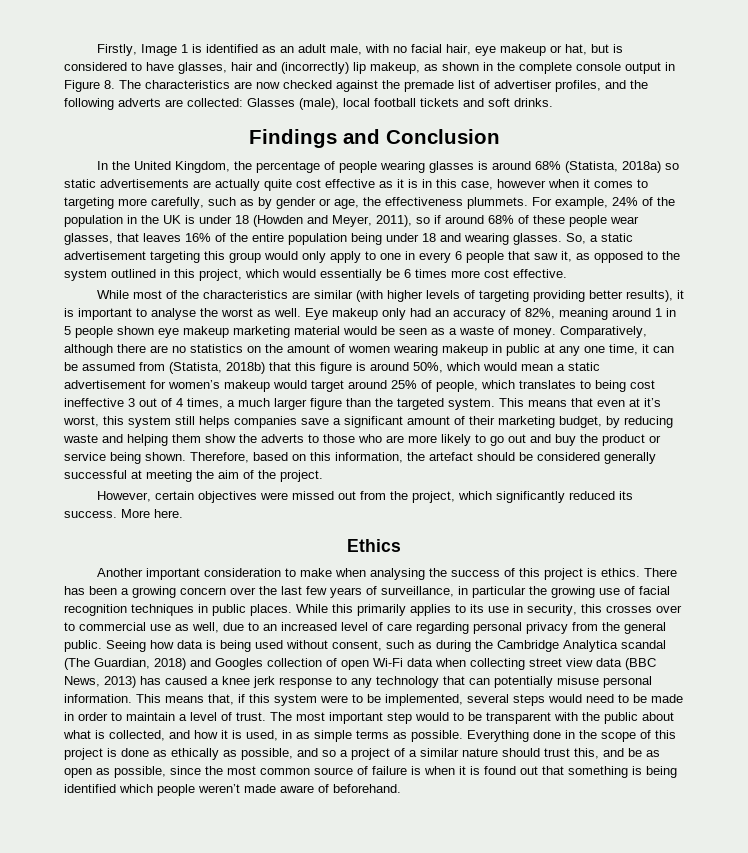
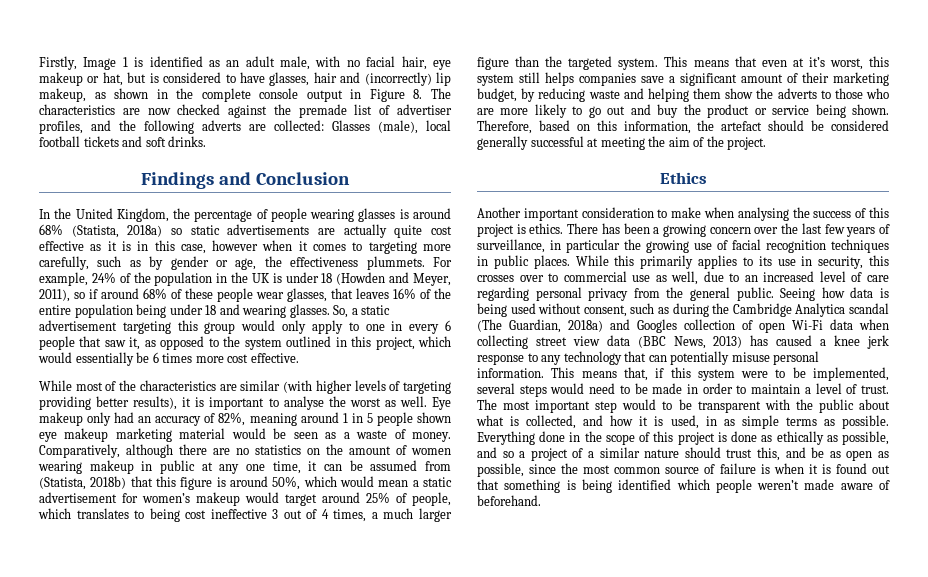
- However, certain objectives were missed out from the project, which significantly reduced its success. More here.
- Seeing how data is being used without consent, such as during the Cambridge Analytica scandal (The Guardian, 2018) and Googles collection of open Wi-Fi data when collecting street view data (BBC News, 2013) has caused a knee jerk response to any technology that can potentially misuse personal information.
+ Seeing how data is being used without consent, such as during the Cambridge Analytica scandal (The Guardian, 2018a) and Googles collection of open Wi-Fi data when collecting street view data (BBC News, 2013) has caused a knee jerk response to any technology that can potentially misuse personal information.

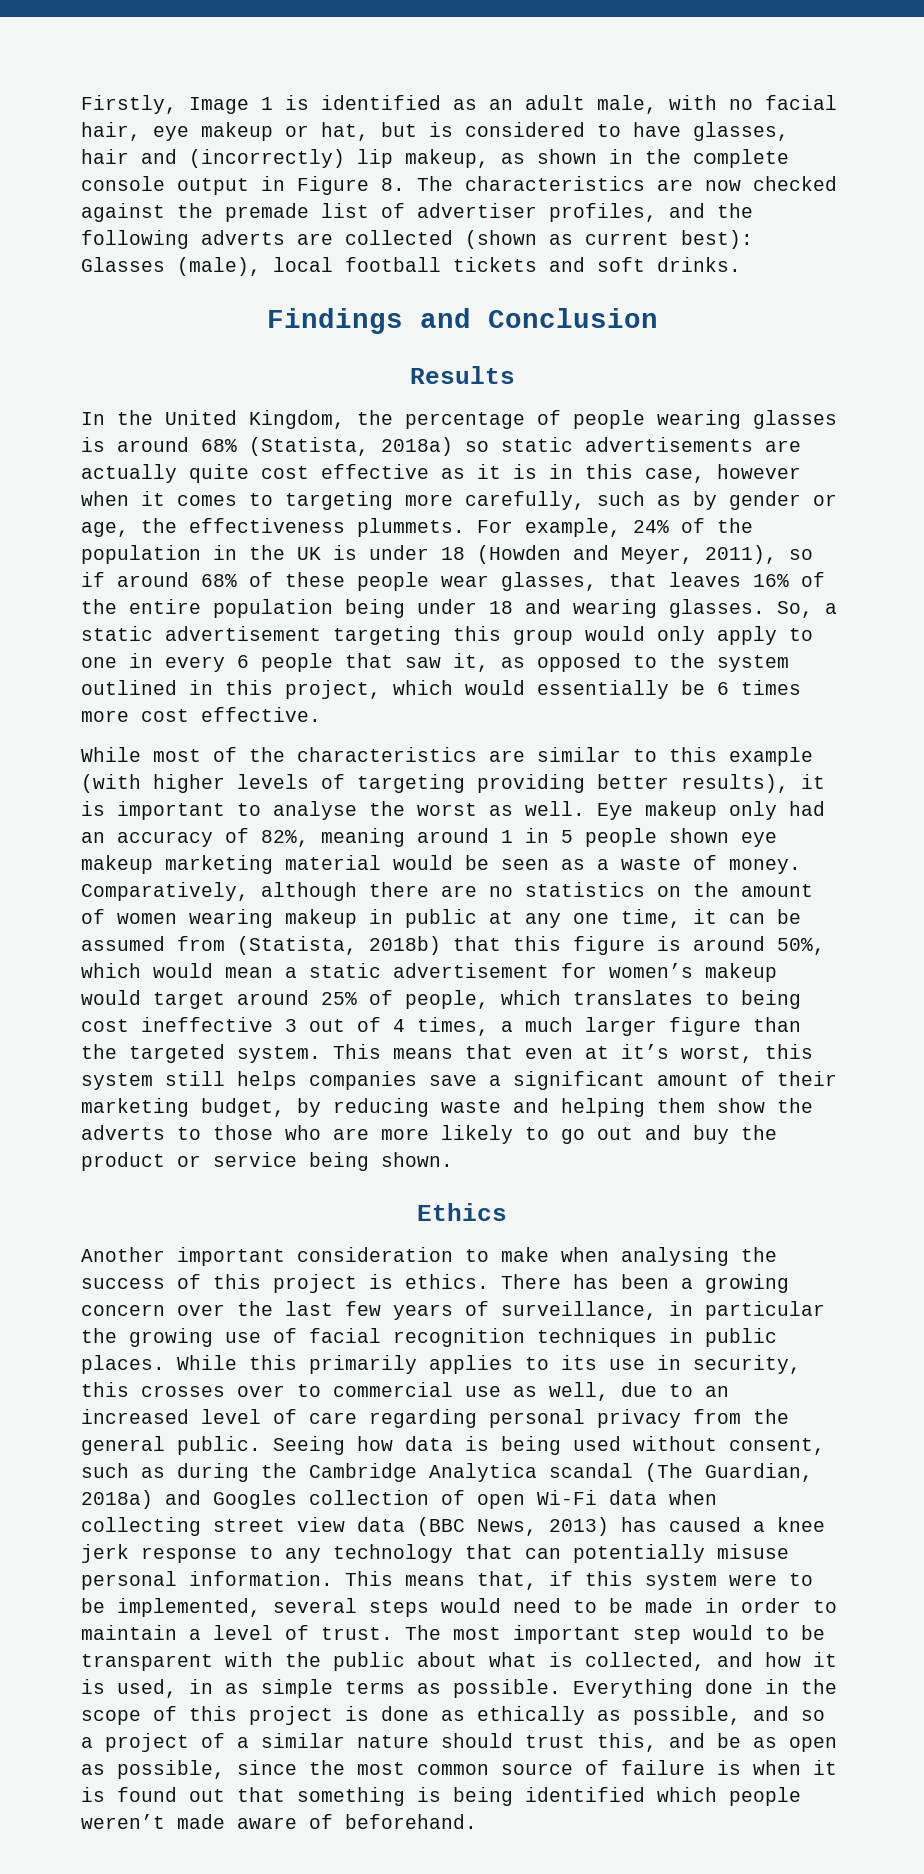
- Firstly, Image 1 is identified as an adult male, with no facial hair, eye makeup or hat, but is considered to have glasses, hair and (incorrectly) lip makeup, as shown in the complete console output in Figure 8. The characteristics are now checked against the premade list of advertiser profiles, and the following adverts are collected:
+ Firstly, Image 1 is identified as an adult male, with no facial hair, eye makeup or hat, but is considered to have glasses, hair and (incorrectly) lip makeup, as shown in the complete console output in Figure 8. The characteristics are now checked against the premade list of advertiser profiles, and the following adverts are collected (shown as current best):
+ Results
- While most of the characteristics are similar (with higher levels of targeting providing better results), it is important to analyse the worst as well.
+ While most of the characteristics are similar to this example (with higher levels of targeting providing better results), it is important to analyse the worst as well.
- Therefore, based on this information, the artefact should be considered generally successful at meeting the aim of the project.

